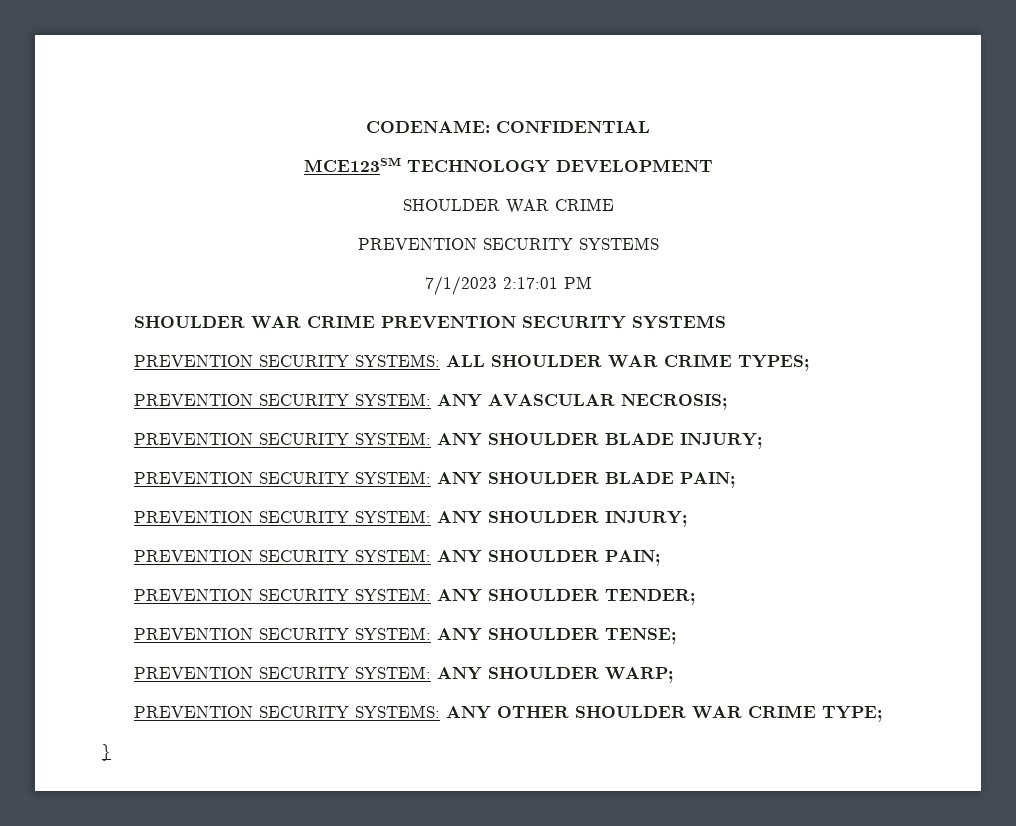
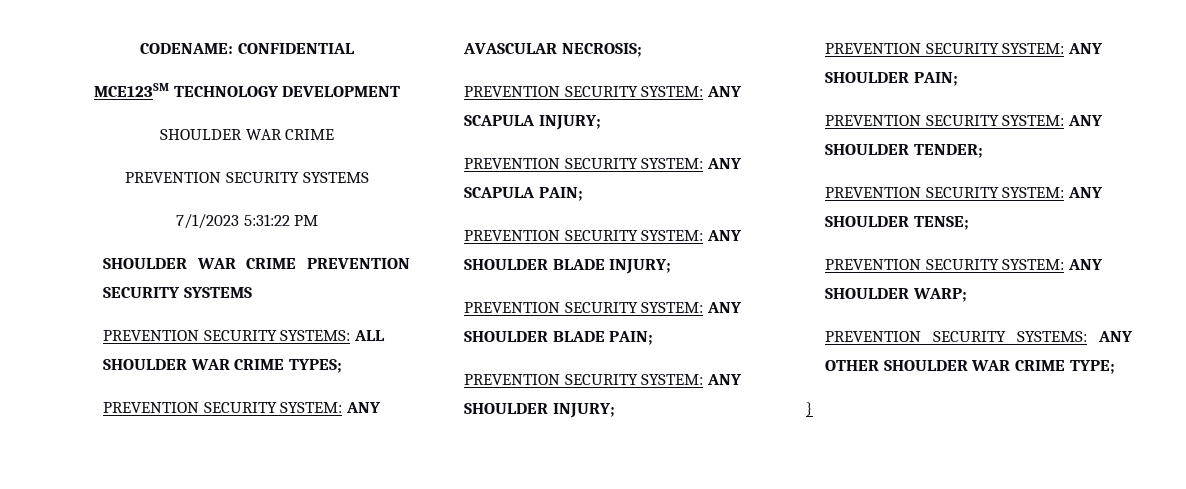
- 7/1/2023 2:17:01 PM
+ 7/1/2023 5:31:22 PM
+ PREVENTION SECURITY SYSTEM: ANY SCAPULA INJURY;
+ PREVENTION SECURITY SYSTEM: ANY SCAPULA PAIN;

